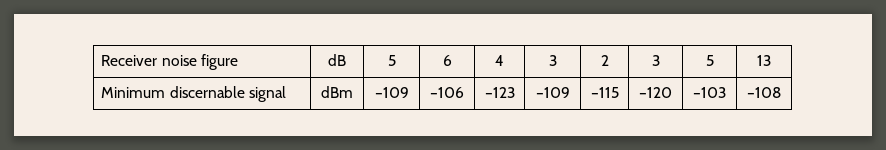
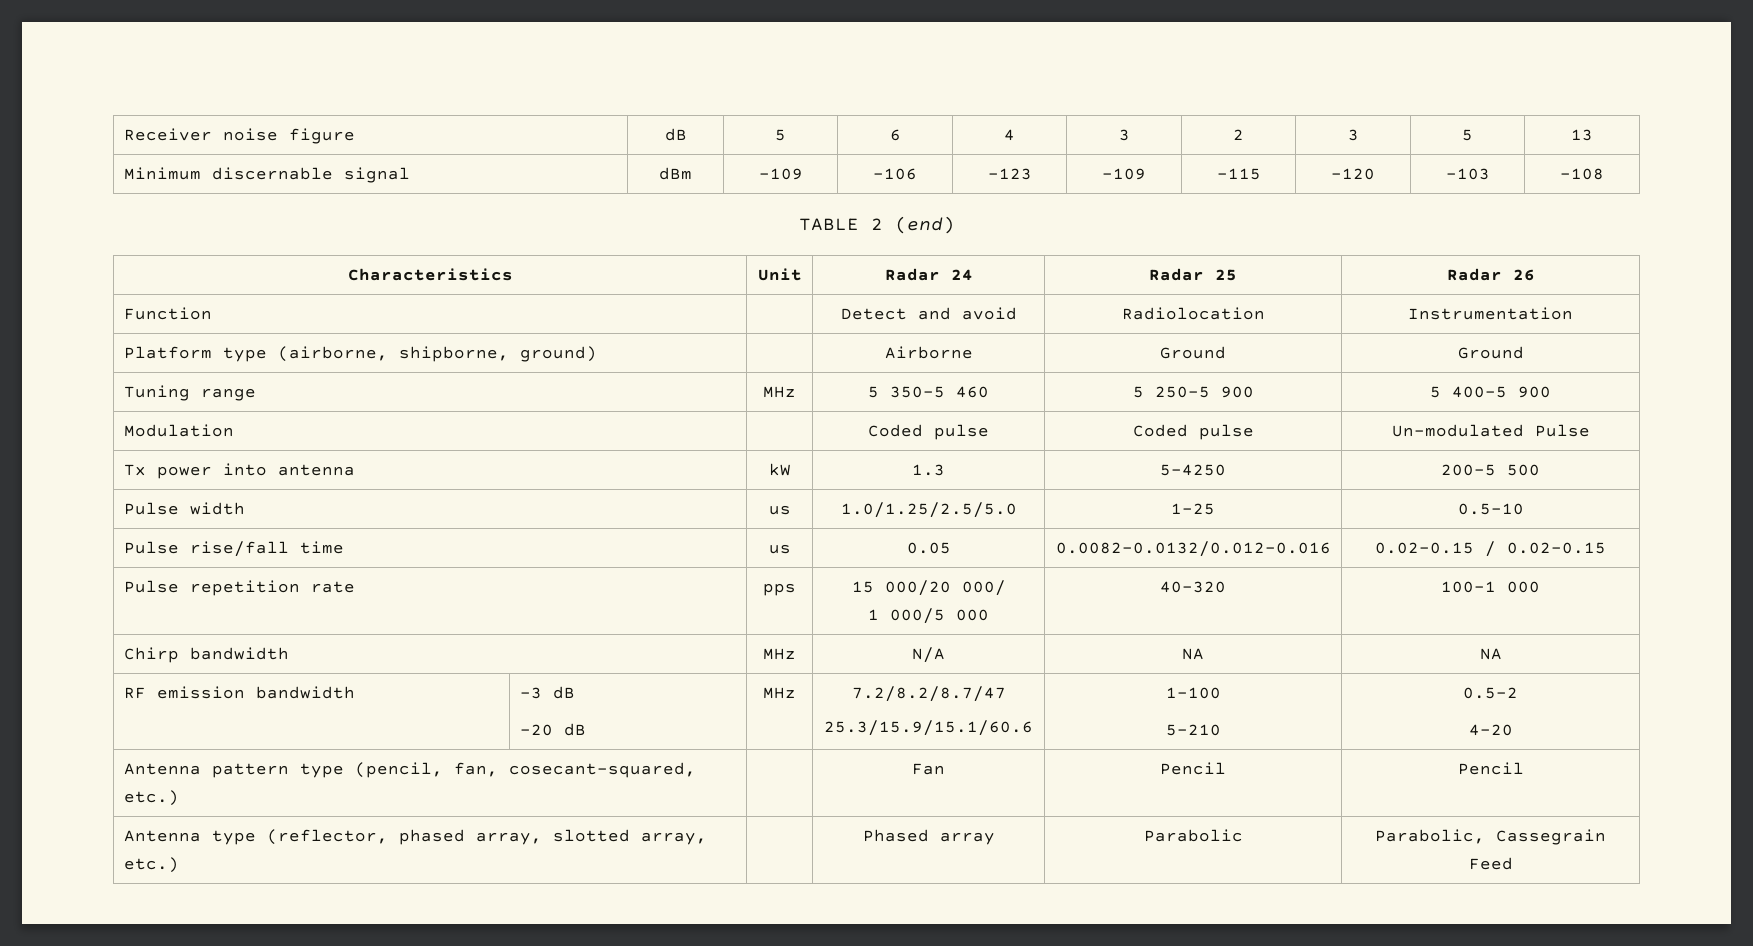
+ TABLE 2 (end)
+ Characteristics | Unit | Radar 24 | Radar 25 | Radar 26
+ Function | | Detect and avoid | Radiolocation | Instrumentation
+ Platform type (airborne, shipborne, ground) | | Airborne | Ground | Ground
+ Tuning range | MHz | 5 350-5 460 | 5 250-5 900 | 5 400-5 900
+ Modulation | | Coded pulse | Coded pulse | Un-modulated Pulse
+ Tx power into antenna | kW | 1.3 | 5-4250 | 200-5 500
+ Pulse width | us | 1.0/1.25/2.5/5.0 | 1-25 | 0.5-10
+ Pulse rise/fall time | us | 0.05 | 0.0082-0.0132/0.012-0.016 | 0.02-0.15 / 0.02-0.15
+ Pulse repetition rate | pps | 15 000/20 000/
+ 1 000/5 000 | 40-320 | 100-1 000
+ Chirp bandwidth | MHz | N/A | NA | NA
+ RF emission bandwidth | -3 dB
+ -20 dB | MHz | 7.2/8.2/8.7/47
+ 25.3/15.9/15.1/60.6 | 1-100
+ 5-210 | 0.5-2
+ 4-20
+ Antenna pattern type (pencil, fan, cosecant-squared, etc.) | | Fan | Pencil | Pencil
+ Antenna type (reflector, phased array, slotted array, etc.) | | Phased array | Parabolic | Parabolic, Cassegrain Feed

